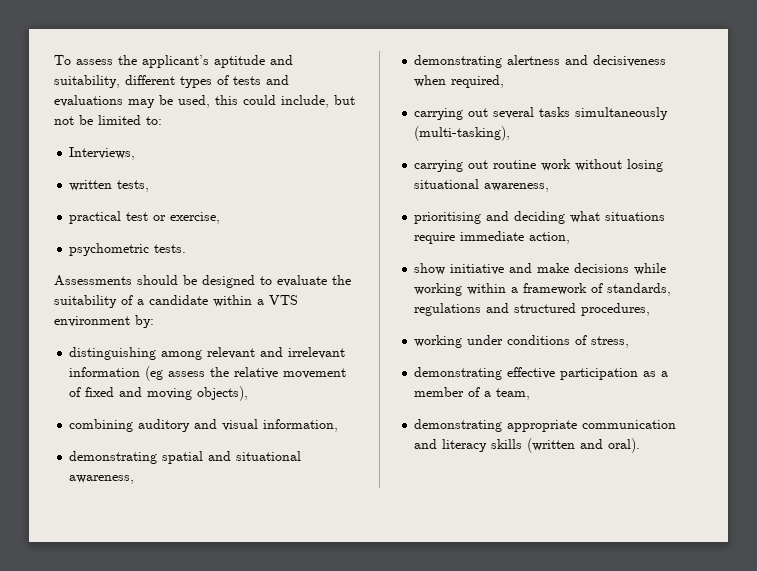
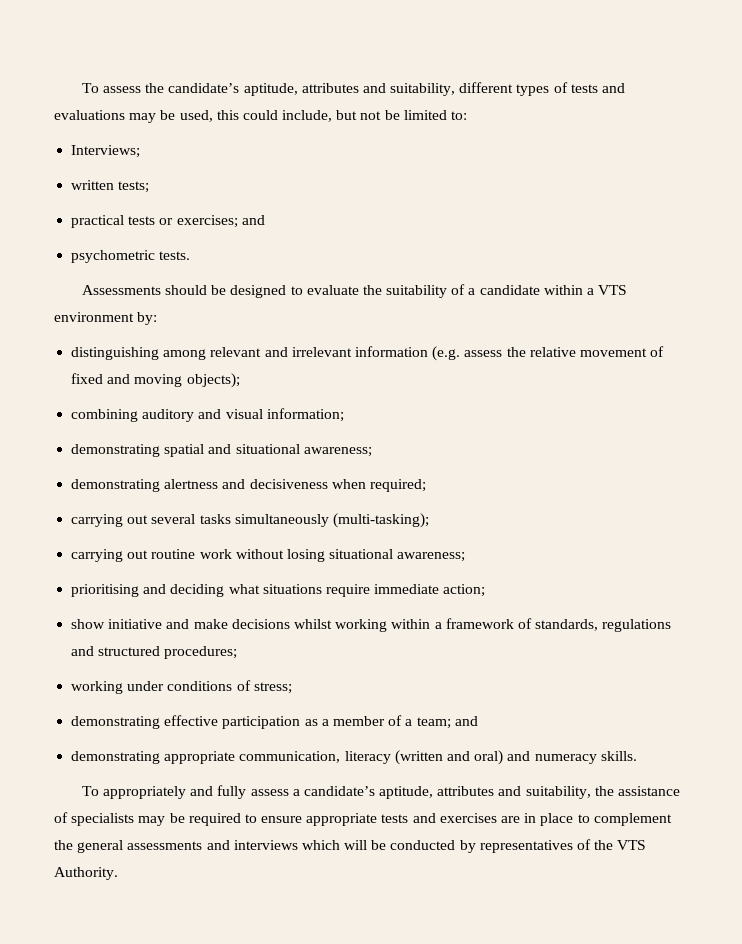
- To assess the applicant’s aptitude and suitability, different types of tests and evaluations may be used, this could include, but not be limited to:
+ To assess the candidate’s aptitude, attributes and suitability, different types of tests and evaluations may be used, this could include, but not be limited to:
- Interviews,
+ Interviews;
- written tests,
+ written tests;
- practical test or exercise,
+ practical tests or exercises; and
- distinguishing among relevant and irrelevant information (eg assess the relative movement of fixed and moving objects),
+ distinguishing among relevant and irrelevant information (e.g. assess the relative movement of fixed and moving objects);
- combining auditory and visual information,
+ combining auditory and visual information;
- demonstrating spatial and situational awareness,
+ demonstrating spatial and situational awareness;
- demonstrating alertness and decisiveness when required,
+ demonstrating alertness and decisiveness when required;
- carrying out several tasks simultaneously (multi-tasking),
+ carrying out several tasks simultaneously (multi-tasking);
- carrying out routine work without losing situational awareness,
+ carrying out routine work without losing situational awareness;
- prioritising and deciding what situations require immediate action,
+ prioritising and deciding what situations require immediate action;
- show initiative and make decisions while working within a framework of standards, regulations and structured procedures,
+ show initiative and make decisions whilst working within a framework of standards, regulations and structured procedures;
- working under conditions of stress,
+ working under conditions of stress;
- demonstrating effective participation as a member of a team,
+ demonstrating effective participation as a member of a team; and
- demonstrating appropriate communication and literacy skills (written and oral).
+ demonstrating appropriate communication, literacy (written and oral) and numeracy skills.
+ To appropriately and fully assess a candidate’s aptitude, attributes and suitability, the assistance of specialists may be required to ensure appropriate tests and exercises are in place to complement the general assessments and interviews which will be conducted by representatives of the VTS Authority.

